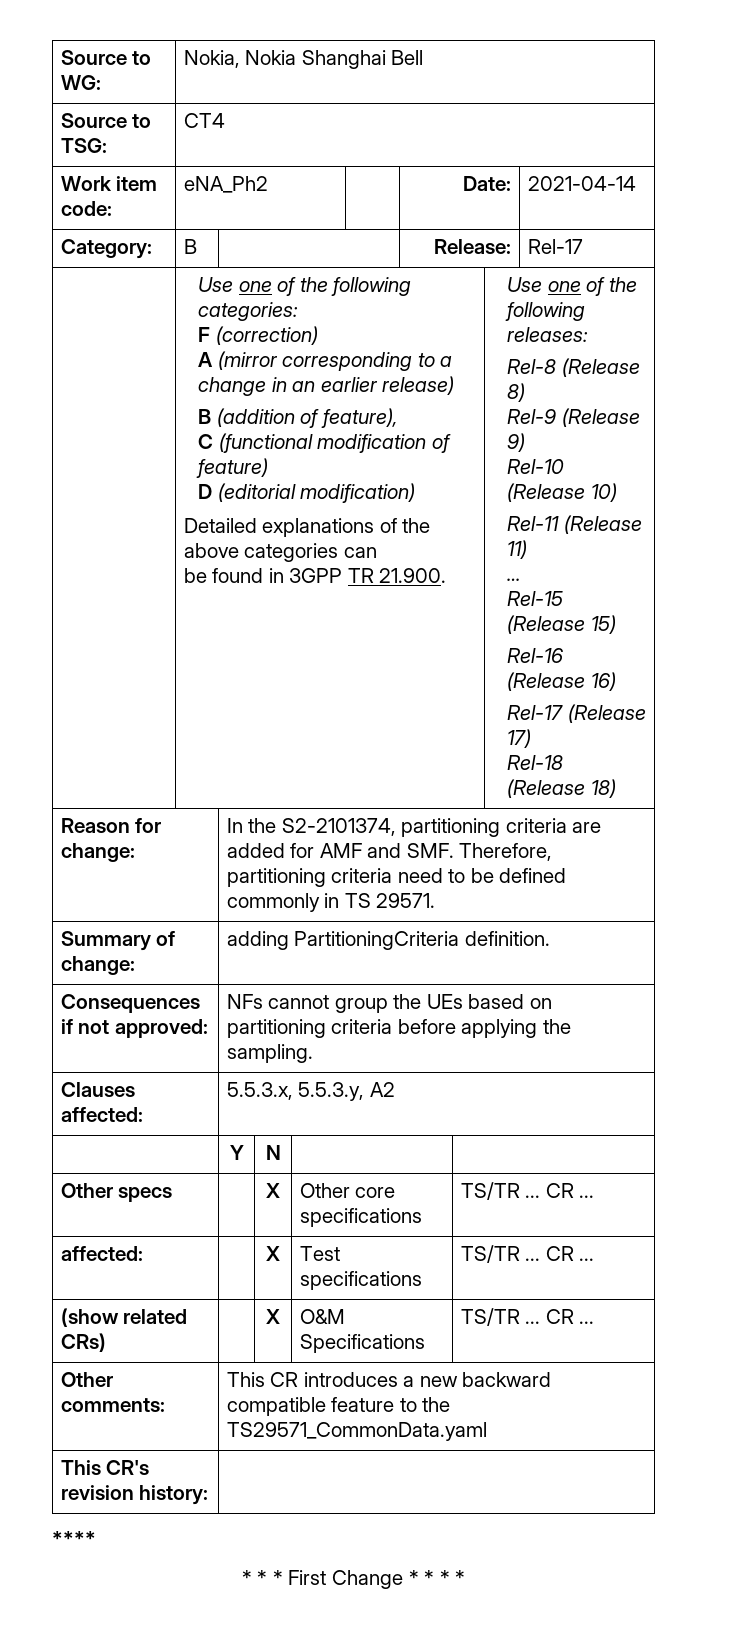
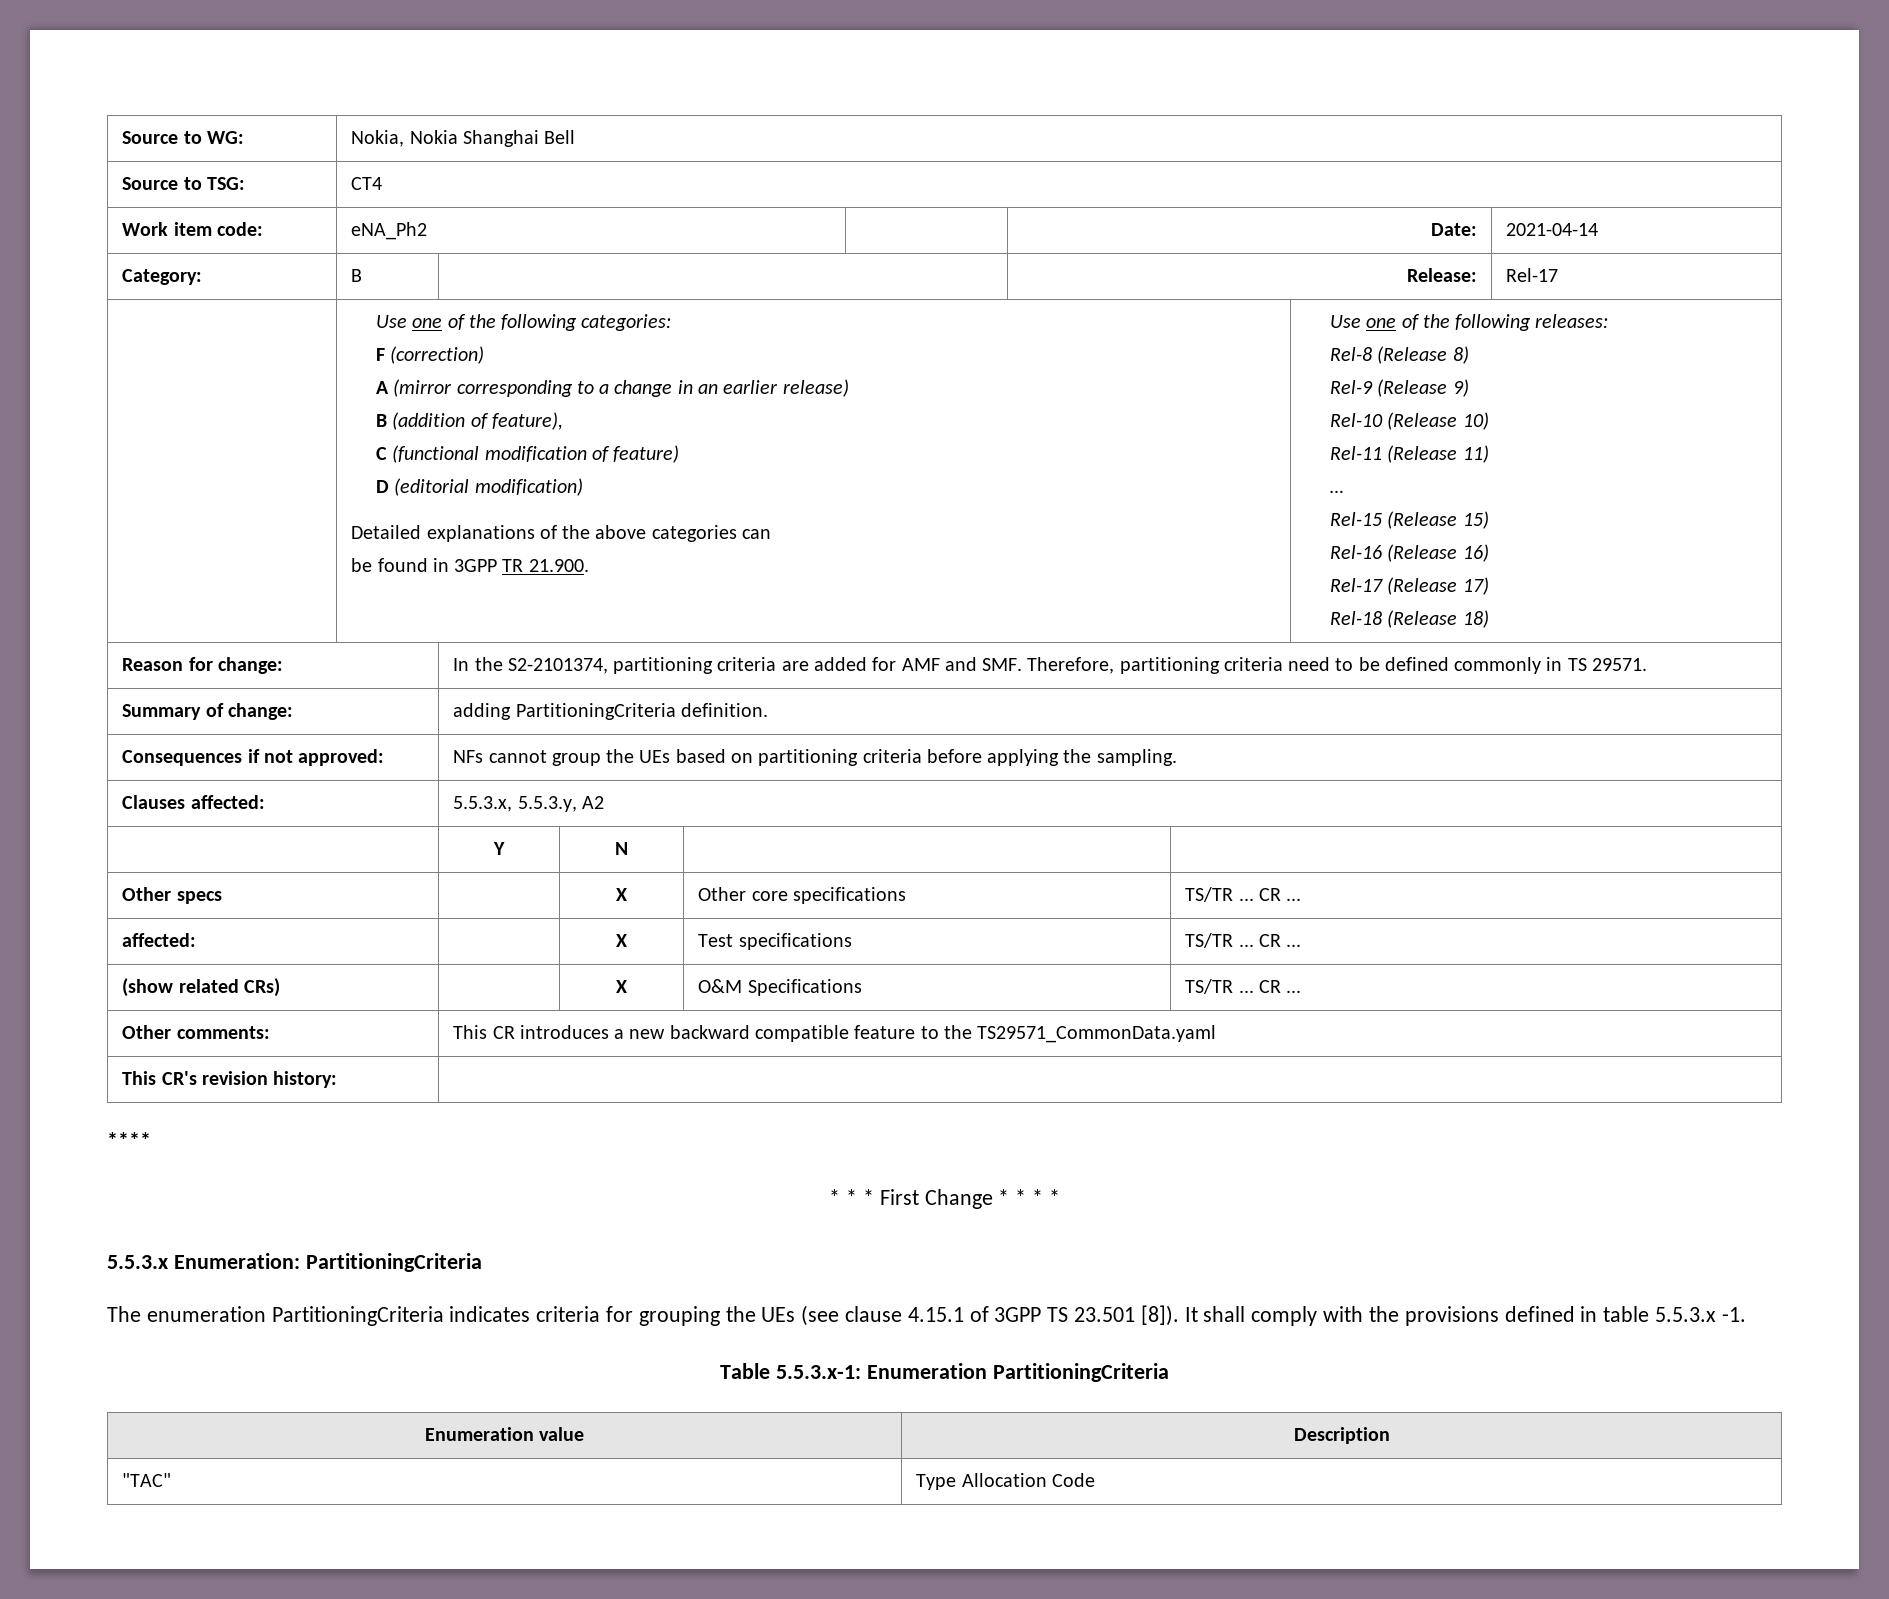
+ 5.5.3.x Enumeration: PartitioningCriteria
+ The enumeration PartitioningCriteria indicates criteria for grouping the UEs (see clause 4.15.1 of 3GPP TS 23.501 [8]). It shall comply with the provisions defined in table 5.5.3.x -1.
+ Table 5.5.3.x-1: Enumeration PartitioningCriteria
+ Enumeration value | Description
+ "TAC" | Type Allocation Code

